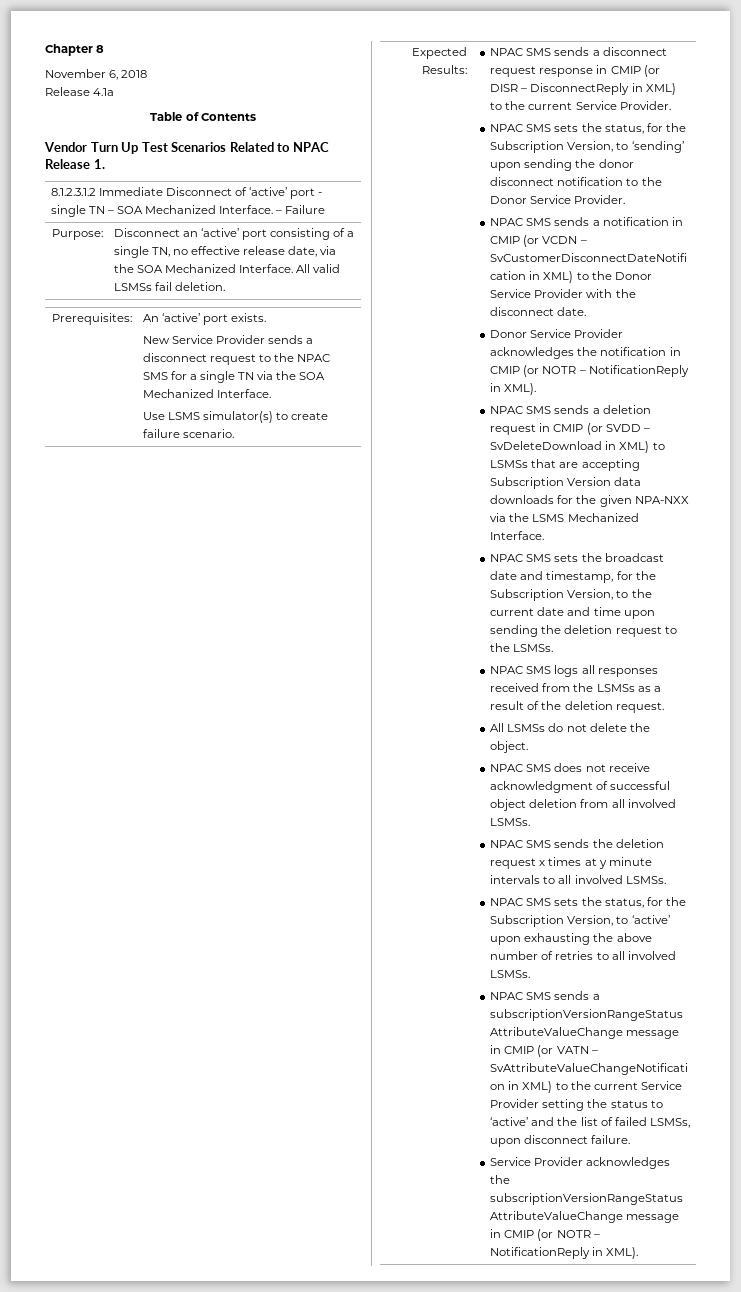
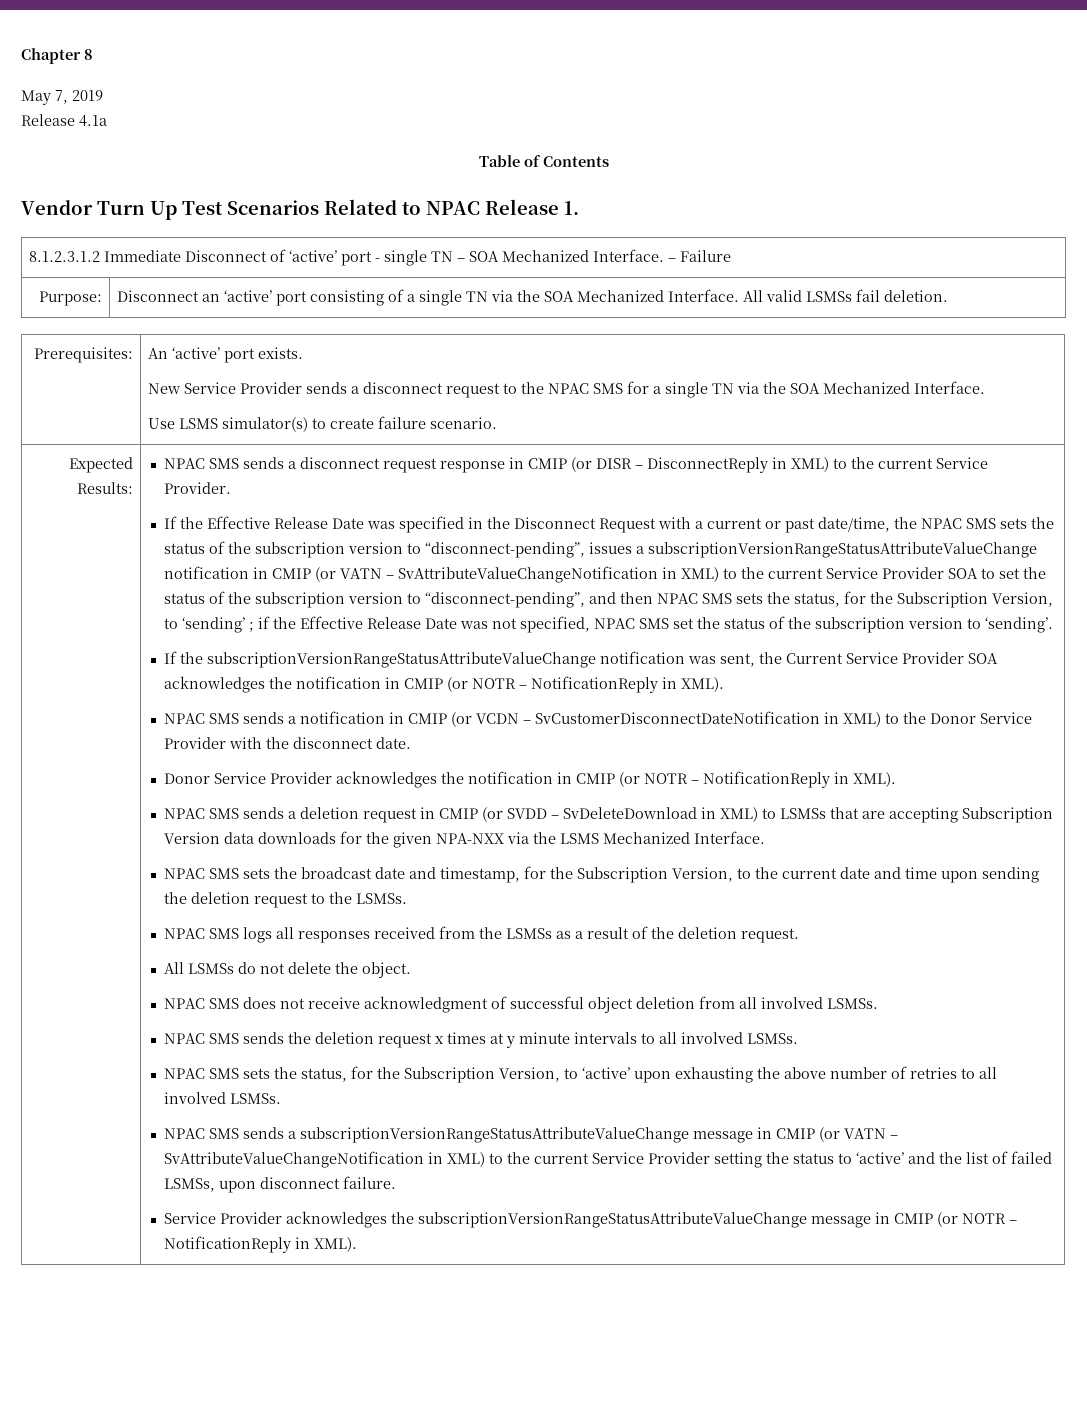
- November 6, 2018
+ May 7, 2019
- Purpose: | Disconnect an ‘active’ port consisting of a single TN, no effective release date, via the SOA Mechanized Interface. All valid LSMSs fail deletion.
+ Purpose: | Disconnect an ‘active’ port consisting of a single TN via the SOA Mechanized Interface. All valid LSMSs fail deletion.
- NPAC SMS sets the status, for the Subscription Version, to ‘sending’ upon sending the donor disconnect notification to the Donor Service Provider.
+ If the Effective Release Date was specified in the Disconnect Request with a current or past date/time, the NPAC SMS sets the status of the subscription version to “disconnect-pending”, issues a subscriptionVersionRangeStatusAttributeValueChange notification in CMIP (or VATN – SvAttributeValueChangeNotification in XML) to the current Service Provider SOA to set the status of the subscription version to “disconnect-pending”, and then NPAC SMS sets the status, for the Subscription Version, to ‘sending’ ; if the Effective Release Date was not specified, NPAC SMS set the status of the subscription version to ‘sending’.
+ If the subscriptionVersionRangeStatusAttributeValueChange notification was sent, the Current Service Provider SOA acknowledges the notification in CMIP (or NOTR – NotificationReply in XML).

